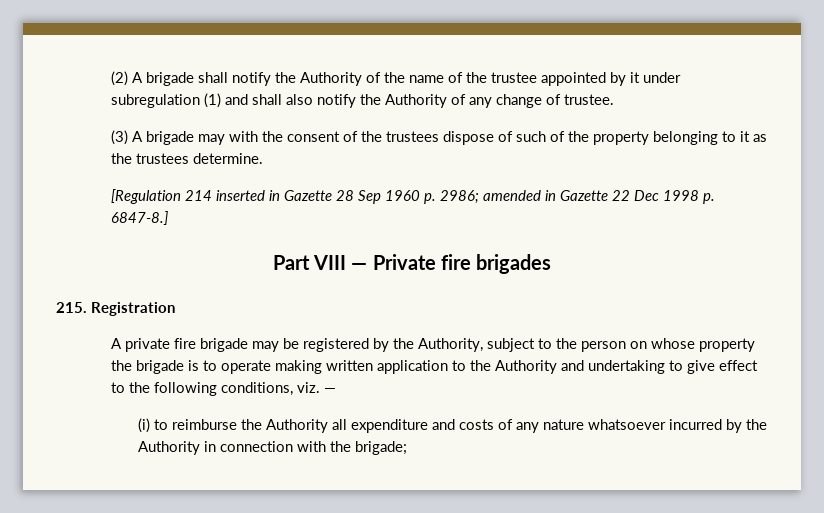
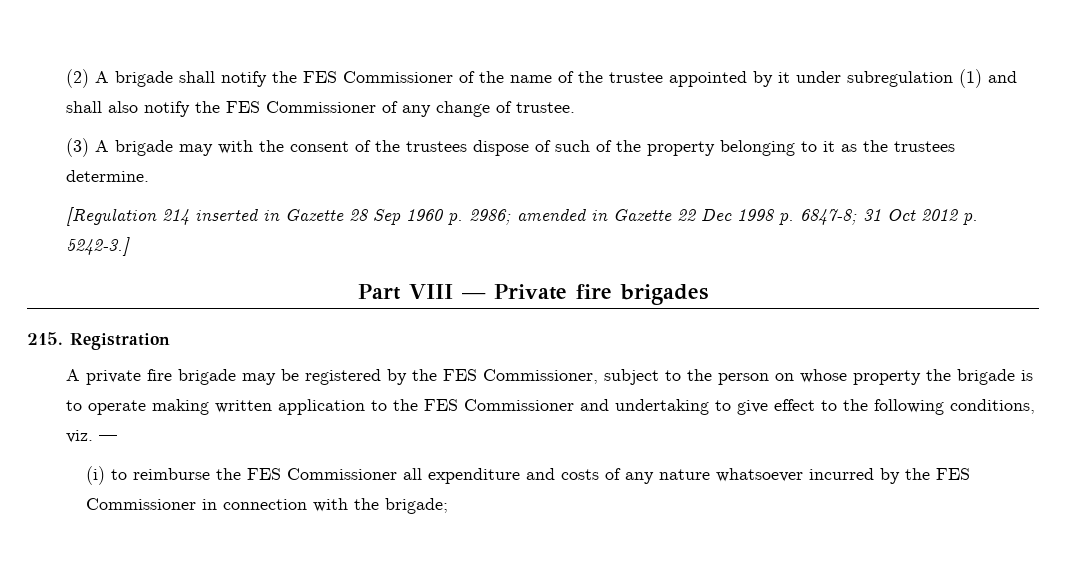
- (2) A brigade shall notify the Authority of the name of the trustee appointed by it under subregulation (1) and shall also notify the Authority of any change of trustee.
+ (2) A brigade shall notify the FES Commissioner of the name of the trustee appointed by it under subregulation (1) and shall also notify the FES Commissioner of any change of trustee.
- [Regulation 214 inserted in Gazette 28 Sep 1960 p. 2986; amended in Gazette 22 Dec 1998 p. 6847-8.]
+ [Regulation 214 inserted in Gazette 28 Sep 1960 p. 2986; amended in Gazette 22 Dec 1998 p. 6847-8; 31 Oct 2012 p. 5242-3.]
- A private fire brigade may be registered by the Authority, subject to the person on whose property the brigade is to operate making written application to the Authority and undertaking to give effect to the following conditions, viz. —
+ A private fire brigade may be registered by the FES Commissioner, subject to the person on whose property the brigade is to operate making written application to the FES Commissioner and undertaking to give effect to the following conditions, viz. —
- (i) to reimburse the Authority all expenditure and costs of any nature whatsoever incurred by the Authority in connection with the brigade;
+ (i) to reimburse the FES Commissioner all expenditure and costs of any nature whatsoever incurred by the FES Commissioner in connection with the brigade;

